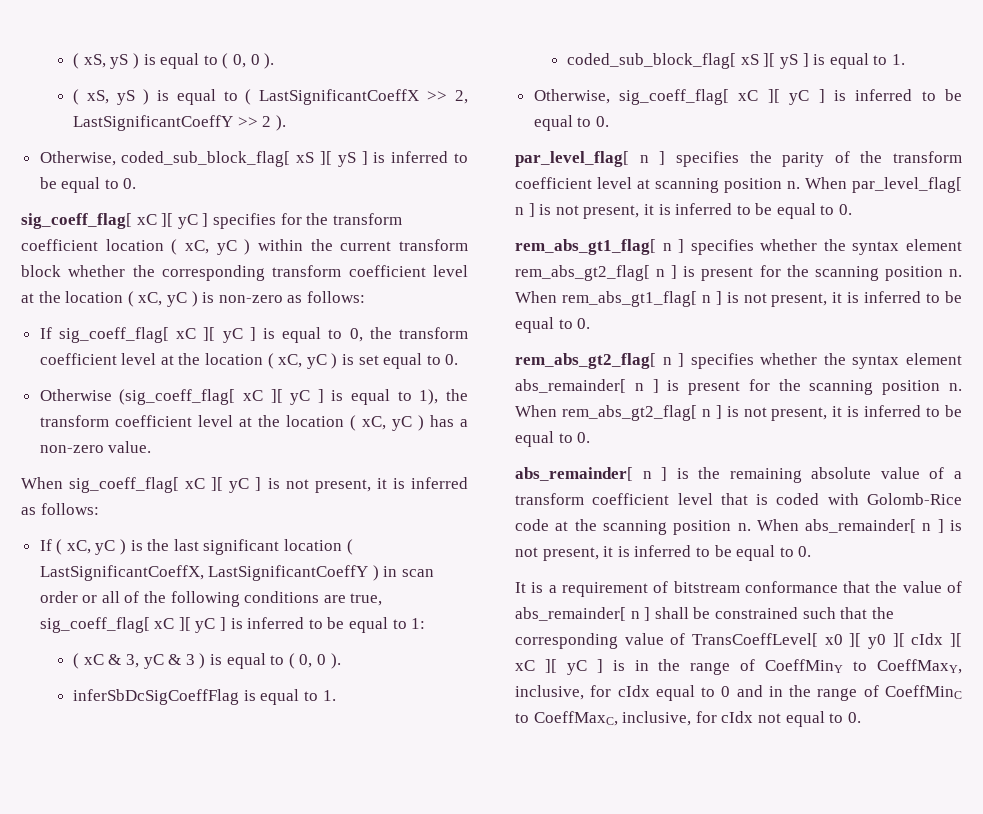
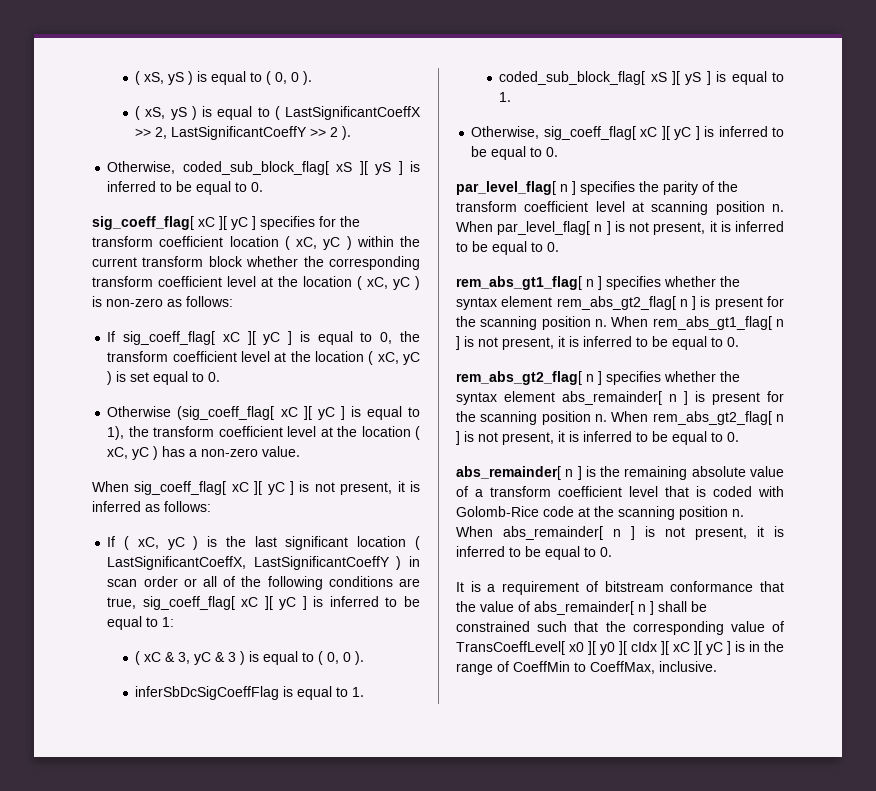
- It is a requirement of bitstream conformance that the value of abs_remainder[ n ] shall be constrained such that the corresponding value of TransCoeffLevel[ x0 ][ y0 ][ cIdx ][ xC ][ yC ] is in the range of CoeffMinY to CoeffMaxY, inclusive, for cIdx equal to 0 and in the range of CoeffMinC to CoeffMaxC, inclusive, for cIdx not equal to 0.
+ It is a requirement of bitstream conformance that the value of abs_remainder[ n ] shall be constrained such that the corresponding value of TransCoeffLevel[ x0 ][ y0 ][ cIdx ][ xC ][ yC ] is in the range of CoeffMin to CoeffMax, inclusive.

